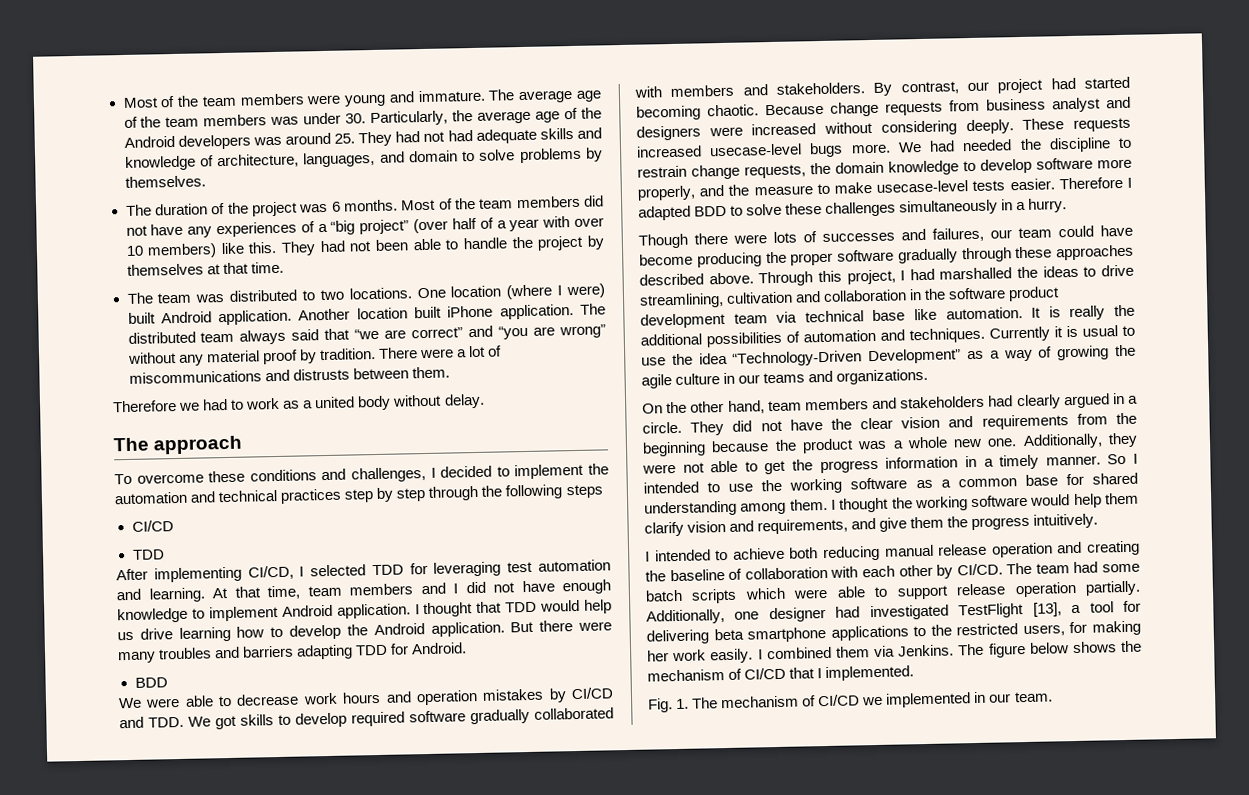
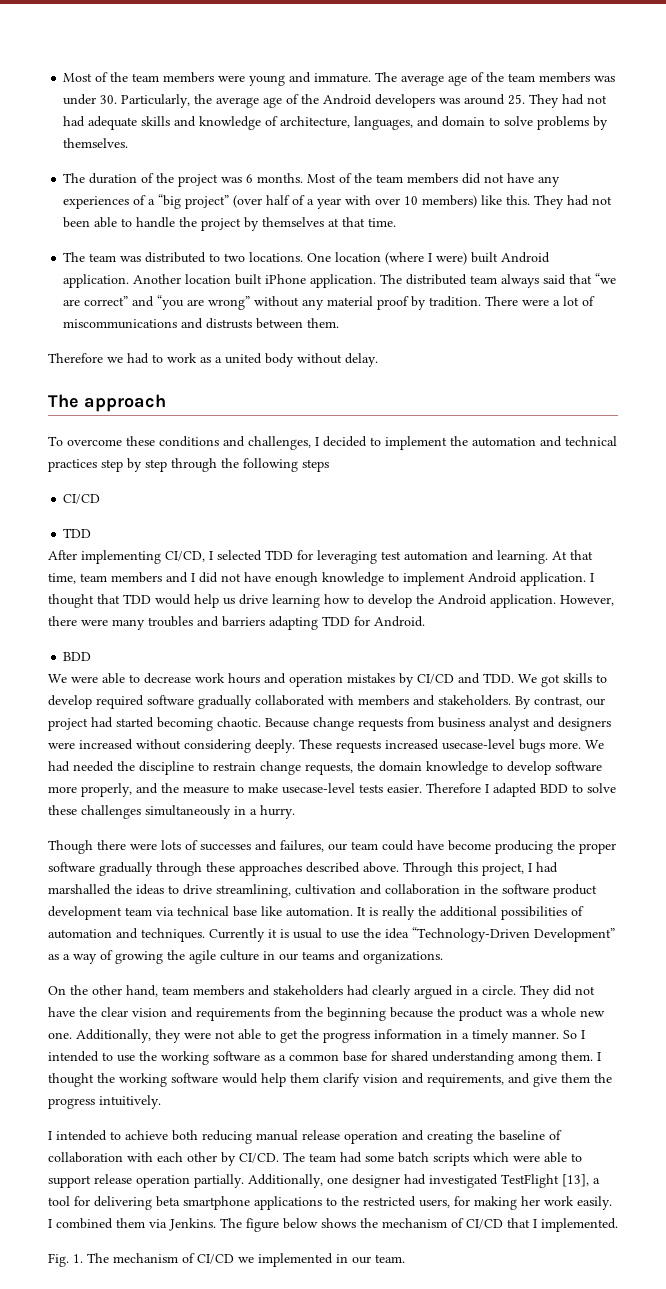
- But there were many troubles and barriers adapting TDD for Android.
+ However, there were many troubles and barriers adapting TDD for Android.

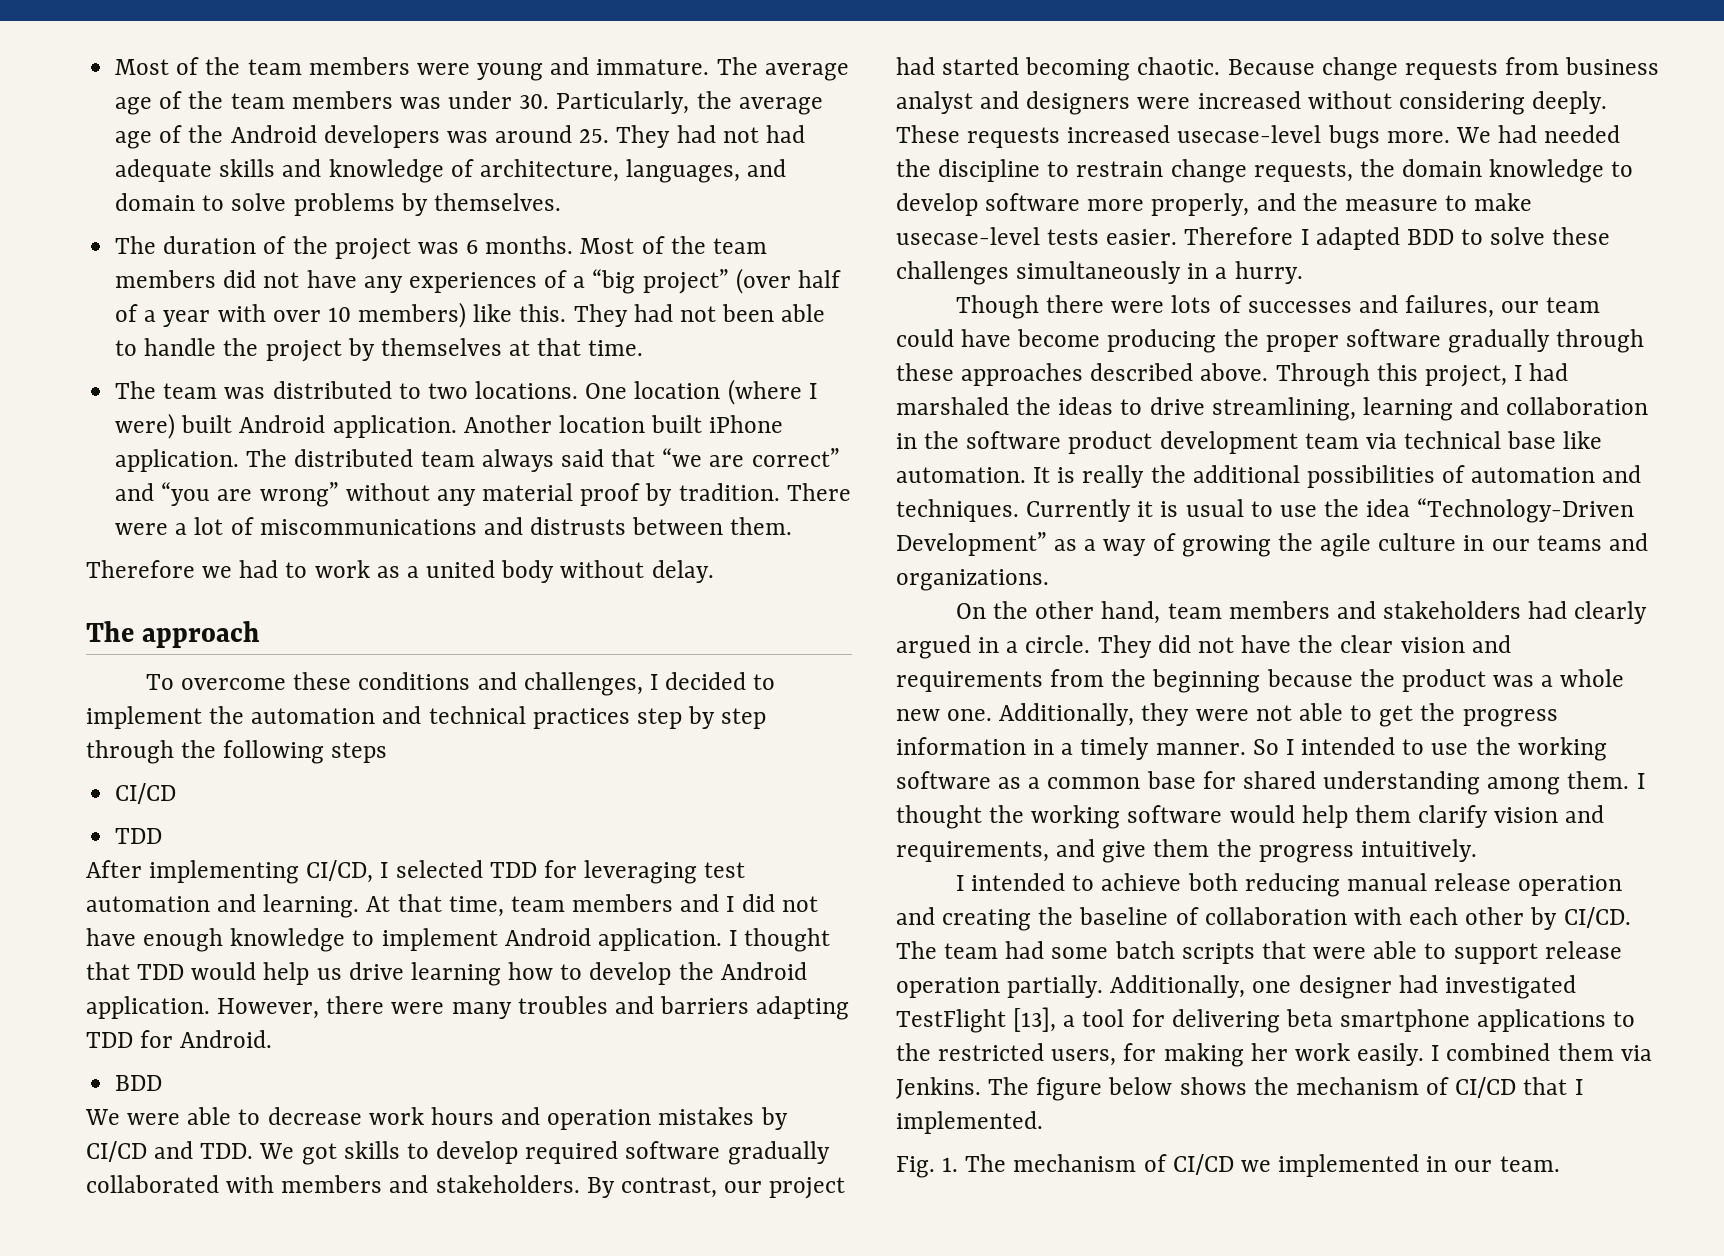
- Through this project, I had marshalled the ideas to drive streamlining, cultivation and collaboration in the software product development team via technical base like automation.
+ Through this project, I had marshaled the ideas to drive streamlining, learning and collaboration in the software product development team via technical base like automation.
- The team had some batch scripts which were able to support release operation partially.
+ The team had some batch scripts that were able to support release operation partially.

